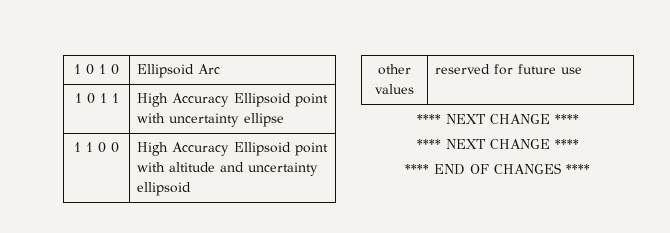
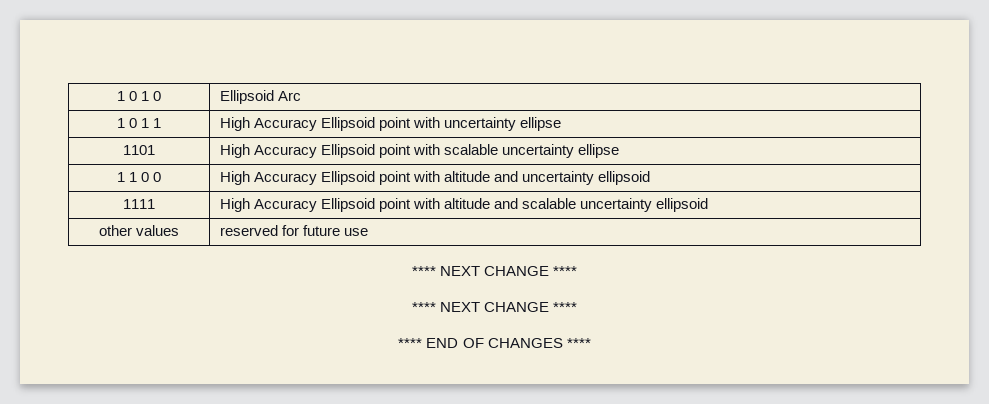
+ 1101 | High Accuracy Ellipsoid point with scalable uncertainty ellipse
+ 1111 | High Accuracy Ellipsoid point with altitude and scalable uncertainty ellipsoid

